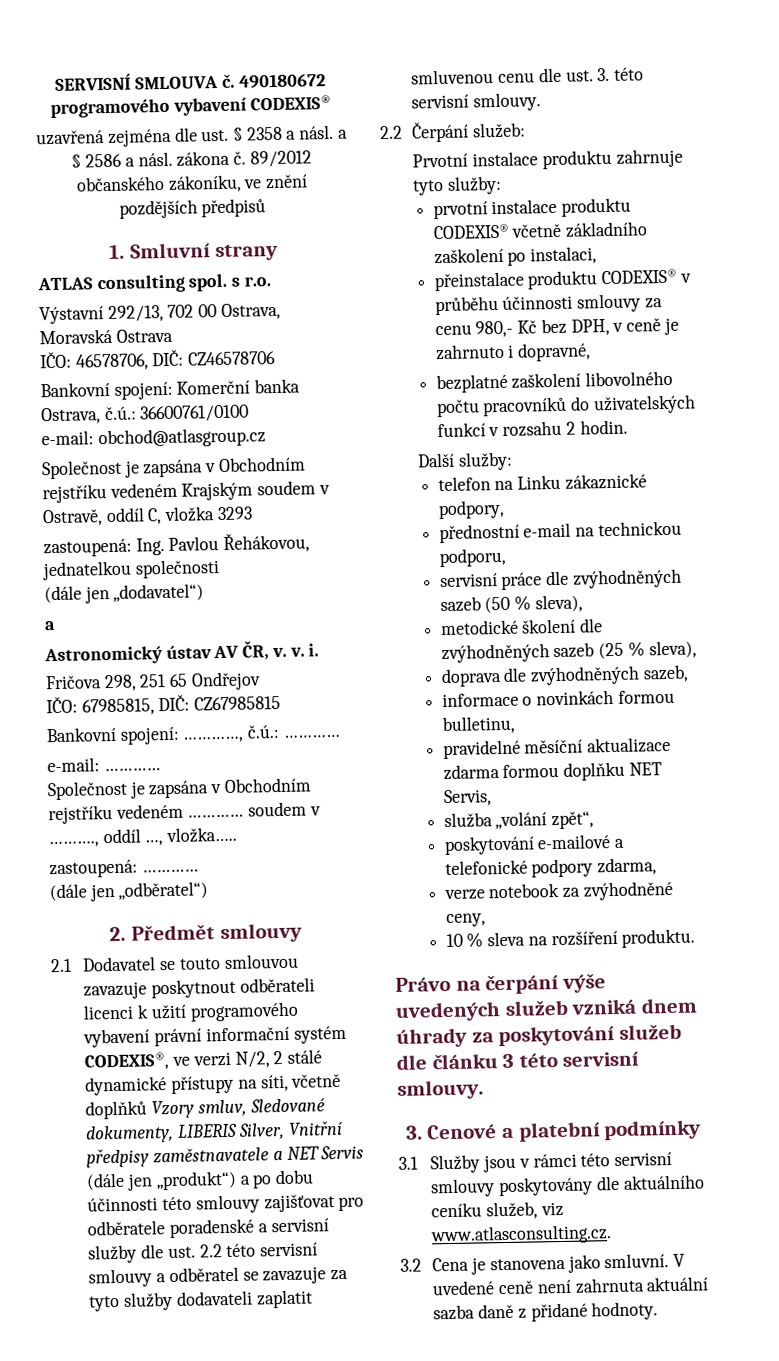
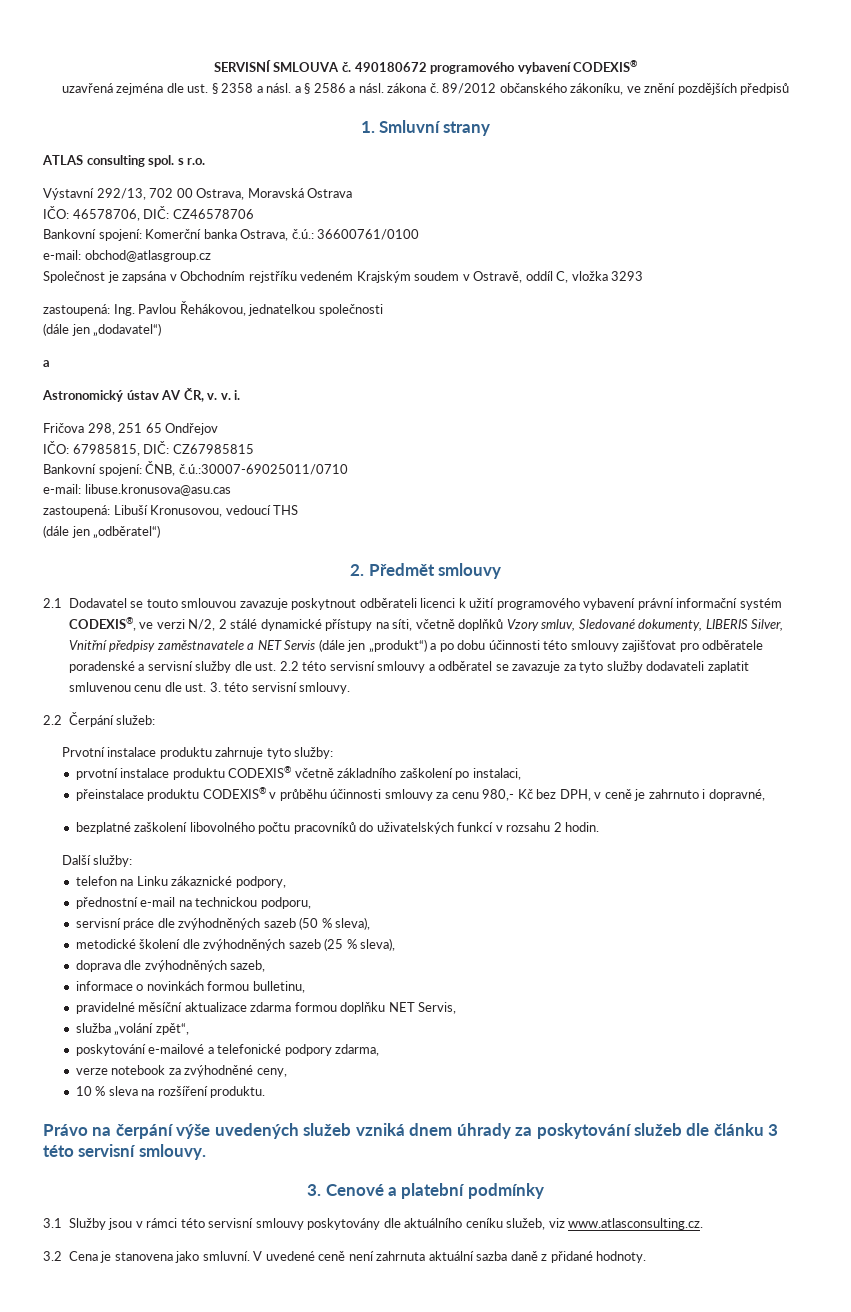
- Bankovní spojení: …………, č.ú.: …………
- e-mail: …………
- Společnost je zapsána v Obchodním rejstříku vedeném ………… soudem v ………., oddíl …, vložka…..
- zastoupená: …………
+ Bankovní spojení: ČNB, č.ú.:30007-69025011/0710
+ e-mail: libuse.kronusova@asu.cas
+ zastoupená: Libuší Kronusovou, vedoucí THS

